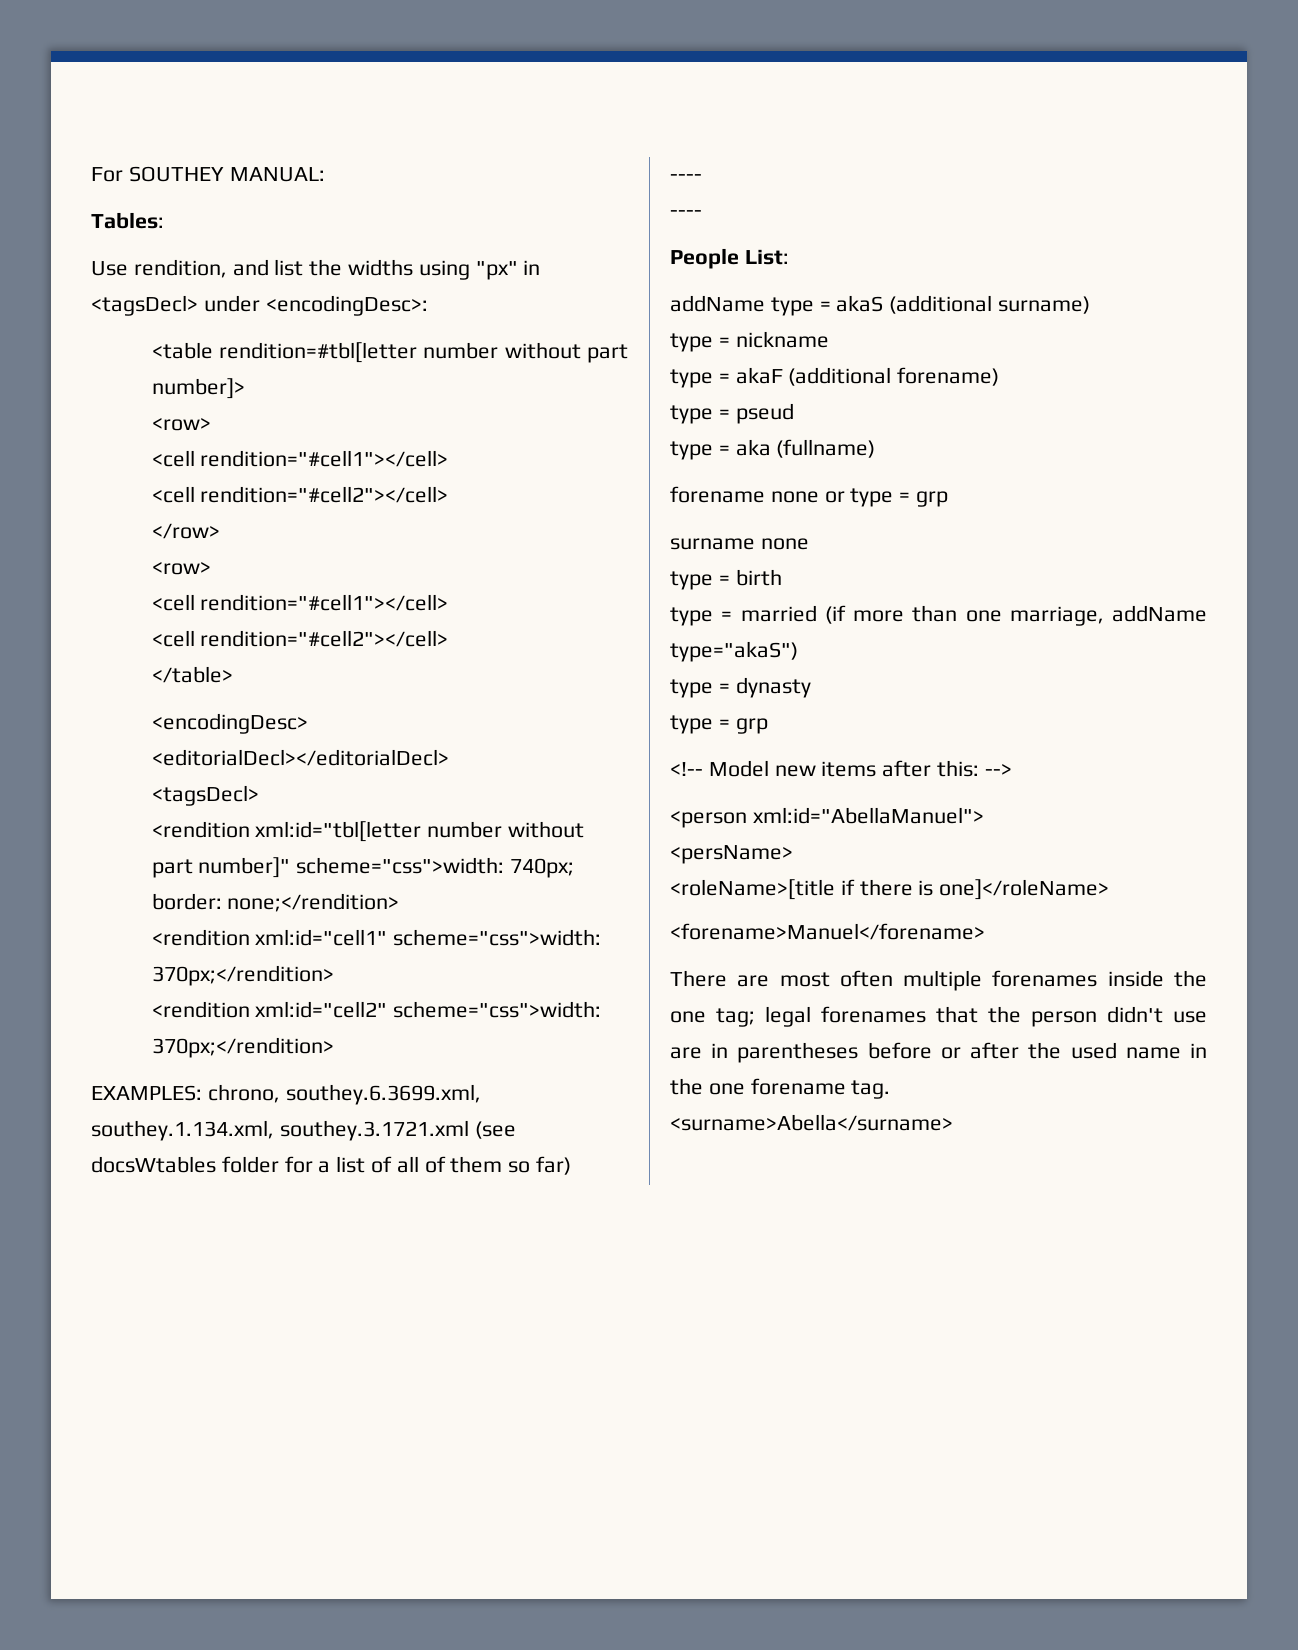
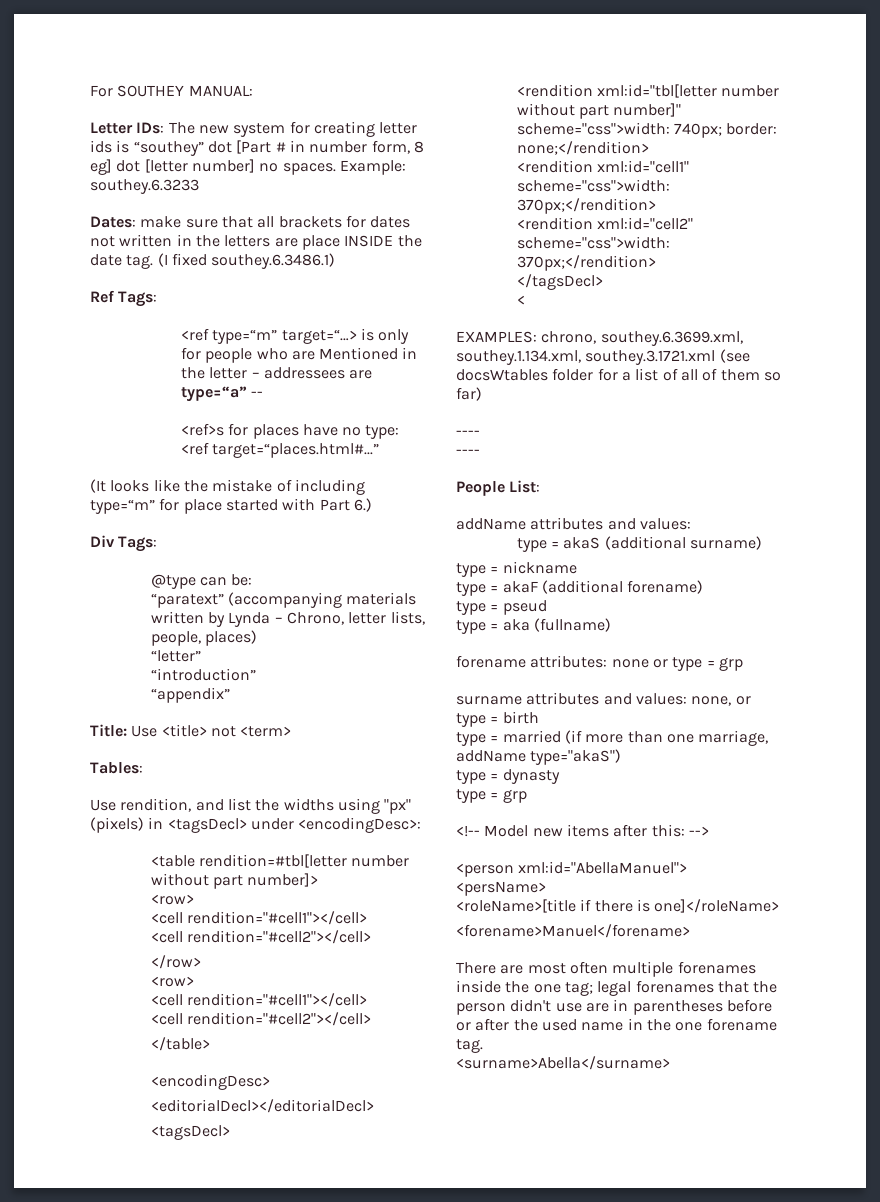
+ Letter IDs: The new system for creating letter ids is “southey” dot [Part # in number form, 8 eg] dot [letter number] no spaces. Example: southey.6.3233
+ Dates: make sure that all brackets for dates not written in the letters are place INSIDE the date tag. (I fixed southey.6.3486.1)
+ Ref Tags:
+ <ref type=“m” target=“…> is only for people who are Mentioned in the letter – addressees are type=“a” --
+ <ref>s for places have no type: <ref target=“places.html#...”
+ (It looks like the mistake of including type=“m” for place started with Part 6.)
+ Div Tags:
+ @type can be:
+ “paratext” (accompanying materials written by Lynda – Chrono, letter lists, people, places)
+ “letter”
+ “introduction”
+ “appendix”
+ Title: Use <title> not <term>
- Use rendition, and list the widths using "px" in <tagsDecl> under <encodingDesc>:
+ Use rendition, and list the widths using "px" (pixels) in <tagsDecl> under <encodingDesc>:
+ </tagsDecl>
+ <
- addName type = akaS (additional surname)
+ addName attributes and values:
+ type = akaS (additional surname)
- forename none or type = grp
+ forename attributes: none or type = grp
- surname none
+ surname attributes and values: none, or

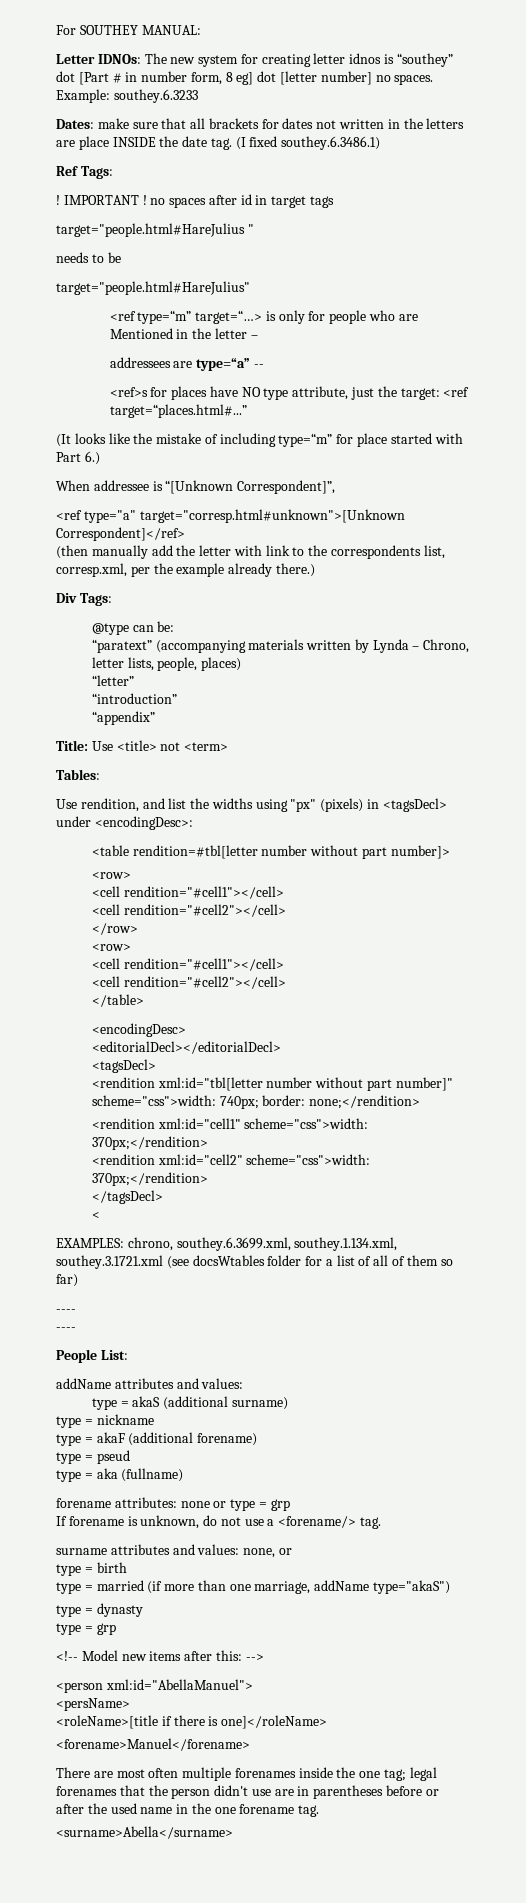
- Letter IDs: The new system for creating letter ids is “southey” dot [Part # in number form, 8 eg] dot [letter number] no spaces.
+ Letter IDNOs: The new system for creating letter idnos is “southey” dot [Part # in number form, 8 eg] dot [letter number] no spaces.
+ ! IMPORTANT ! no spaces after id in target tags
+ target="people.html#HareJulius "
+ needs to be
+ target="people.html#HareJulius"
- <ref type=“m” target=“…> is only for people who are Mentioned in the letter – addressees are type=“a” --
+ <ref type=“m” target=“…> is only for people who are Mentioned in the letter –
+ addressees are type=“a” --
- <ref>s for places have no type: <ref target=“places.html#...”
+ <ref>s for places have NO type attribute, just the target: <ref target=“places.html#...”
+ When addressee is “[Unknown Correspondent]”,
+ <ref type="a" target="corresp.html#unknown">[Unknown Correspondent]</ref>
+ (then manually add the letter with link to the correspondents list, corresp.xml, per the example already there.)
+ If forename is unknown, do not use a <forename/> tag.

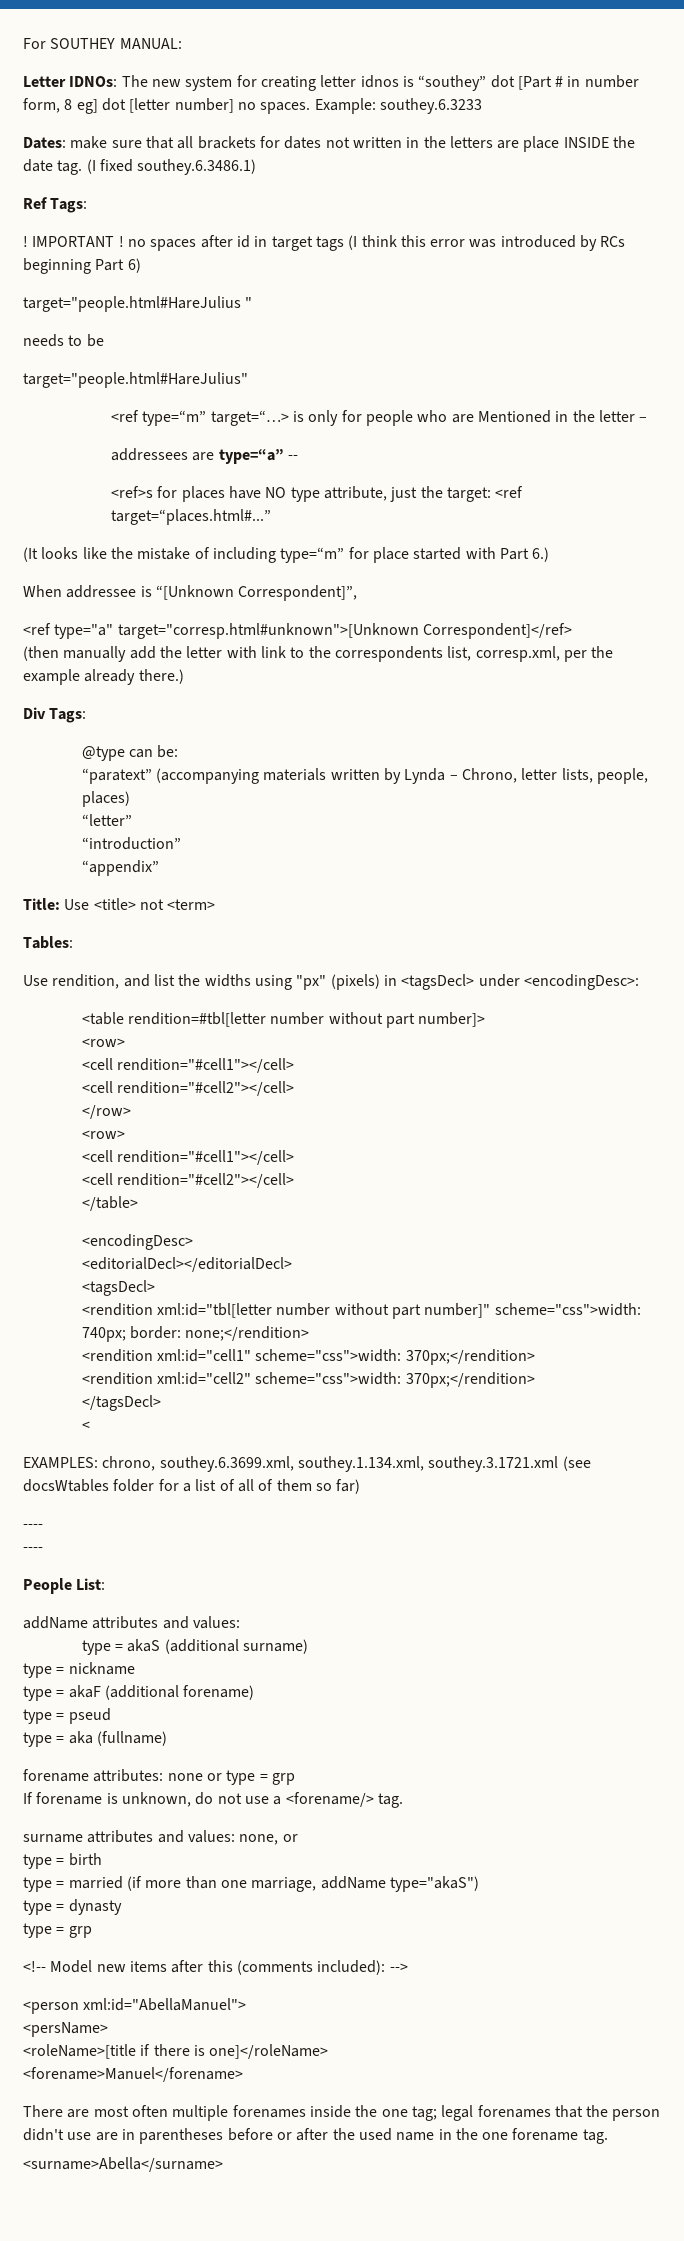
- IMPORTANT ! no spaces after id in target tags
+ IMPORTANT ! no spaces after id in target tags (I think this error was introduced by RCs beginning Part 6)
- <!-- Model new items after this: -->
+ <!-- Model new items after this (comments included): -->

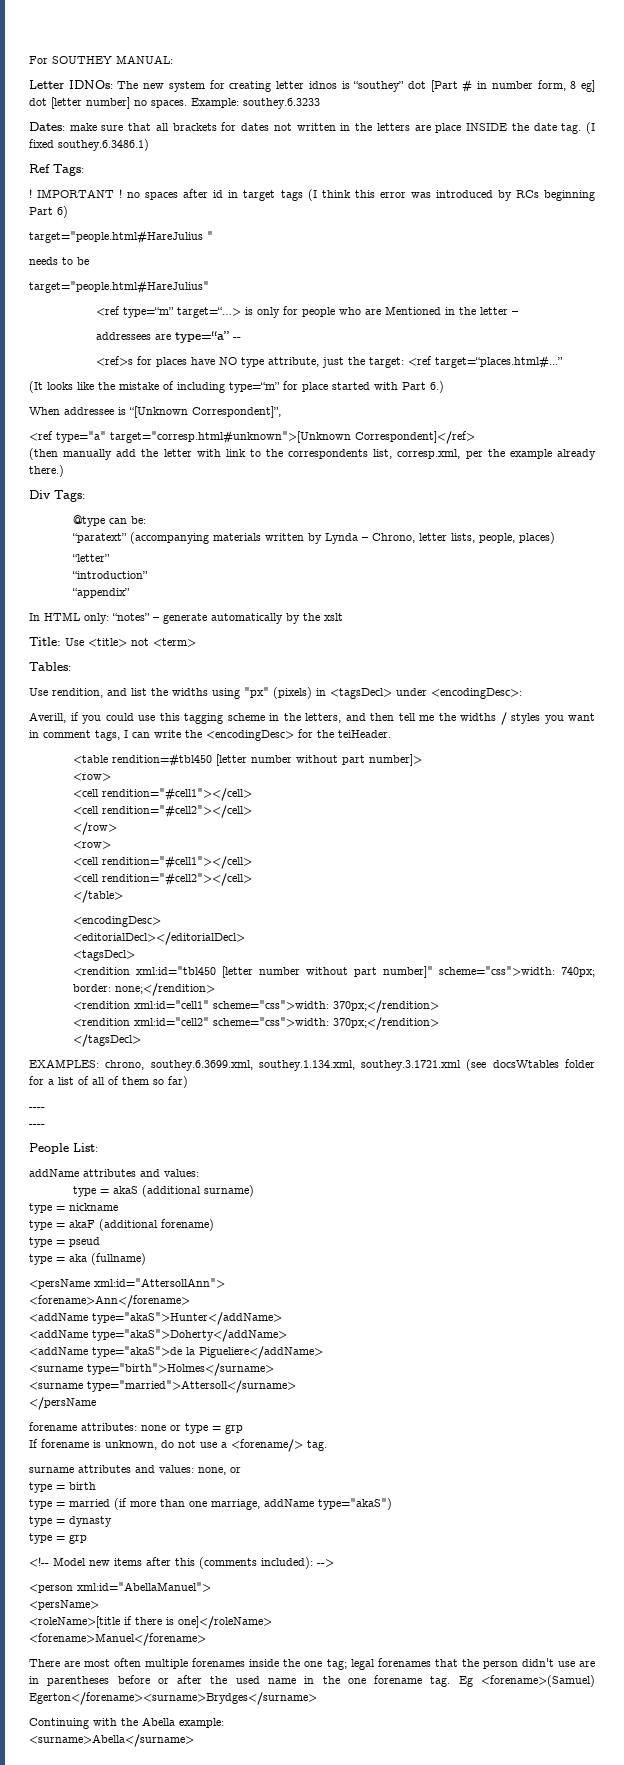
+ In HTML only: “notes” – generate automatically by the xslt
+ Averill, if you could use this tagging scheme in the letters, and then tell me the widths / styles you want in comment tags, I can write the <encodingDesc> for the teiHeader.
- <table rendition=#tbl[letter number without part number]>
+ <table rendition=#tbl450 [letter number without part number]>
- <rendition xml:id="tbl[letter number without part number]" scheme="css">width: 740px; border: none;</rendition>
+ <rendition xml:id="tbl450 [letter number without part number]" scheme="css">width: 740px; border: none;</rendition>
- <
+ <persName xml:id="AttersollAnn">
+ <forename>Ann</forename>
+ <addName type="akaS">Hunter</addName>
+ <addName type="akaS">Doherty</addName>
+ <addName type="akaS">de la Pigueliere</addName>
+ <surname type="birth">Holmes</surname>
+ <surname type="married">Attersoll</surname>
+ </persName
+ Eg <forename>(Samuel) Egerton</forename><surname>Brydges</surname>
+ Continuing with the Abella example:

